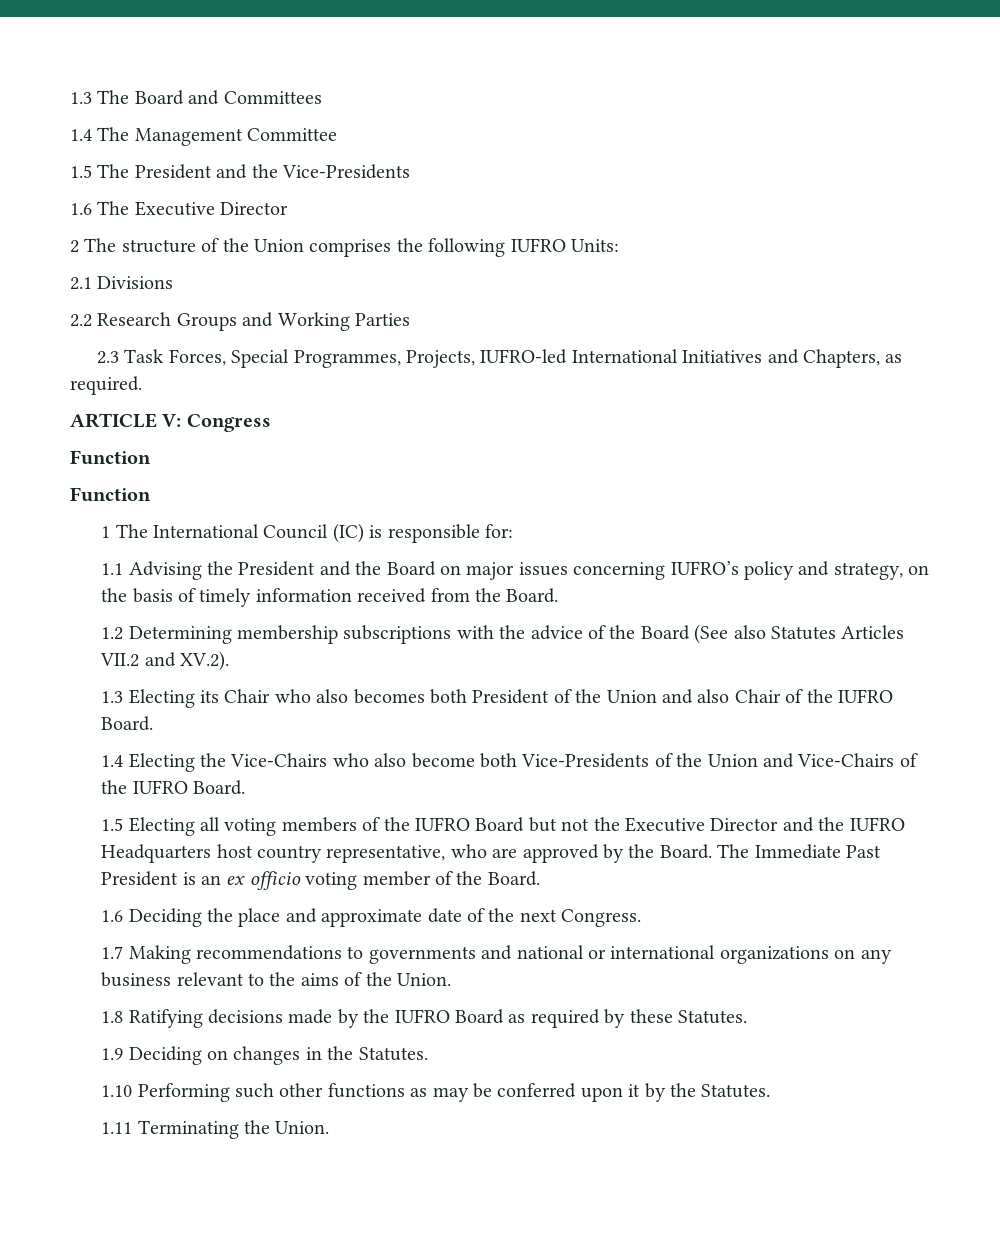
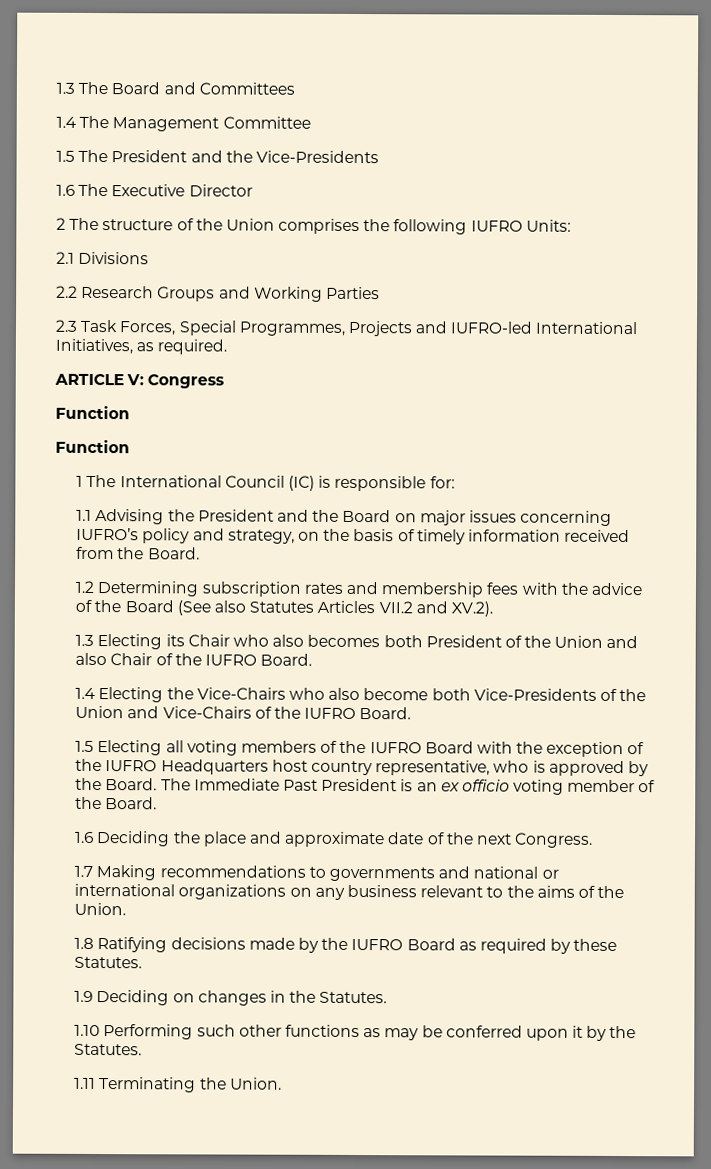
- 2.3 Task Forces, Special Programmes, Projects, IUFRO-led International Initiatives and Chapters, as required.
+ 2.3 Task Forces, Special Programmes, Projects and IUFRO-led International Initiatives, as required.
- 1.2 Determining membership subscriptions with the advice of the Board (See also Statutes Articles VII.2 and XV.2).
+ 1.2 Determining subscription rates and membership fees with the advice of the Board (See also Statutes Articles VII.2 and XV.2).
- 1.5 Electing all voting members of the IUFRO Board but not the Executive Director and the IUFRO Headquarters host country representative, who are approved by the Board.
+ 1.5 Electing all voting members of the IUFRO Board with the exception of the IUFRO Headquarters host country representative, who is approved by the Board.

